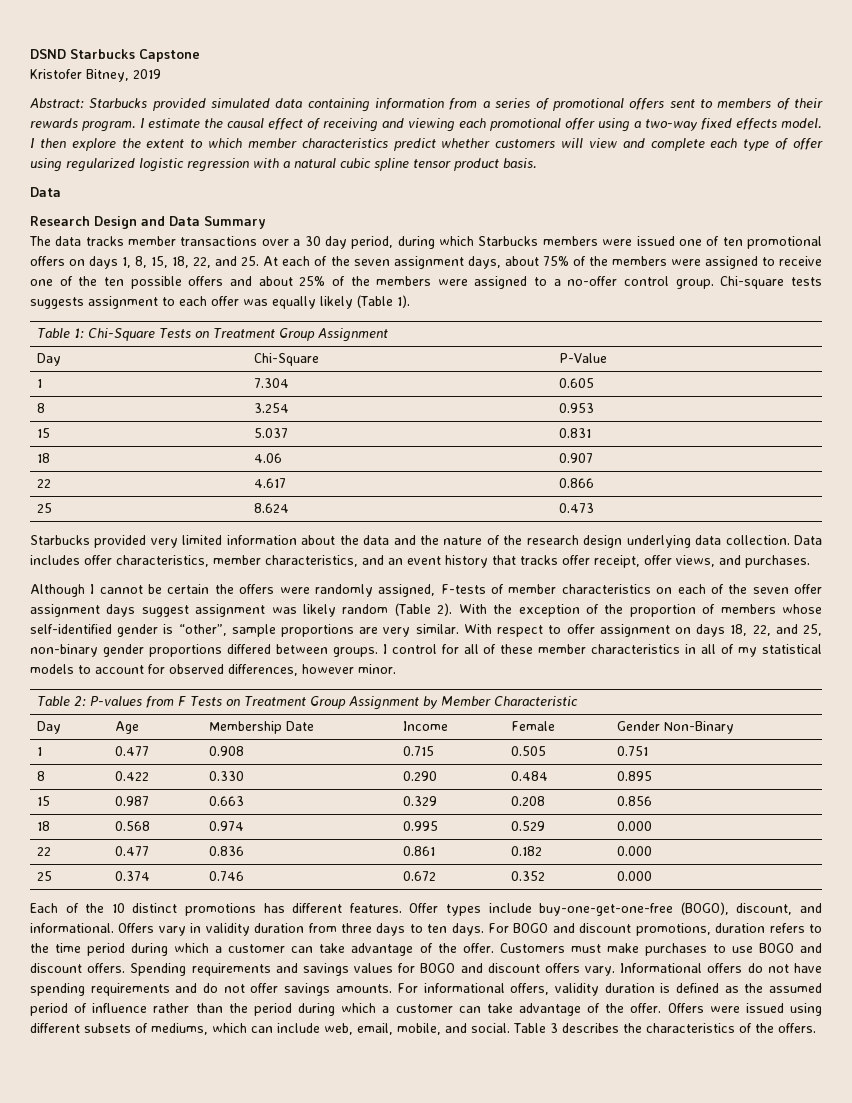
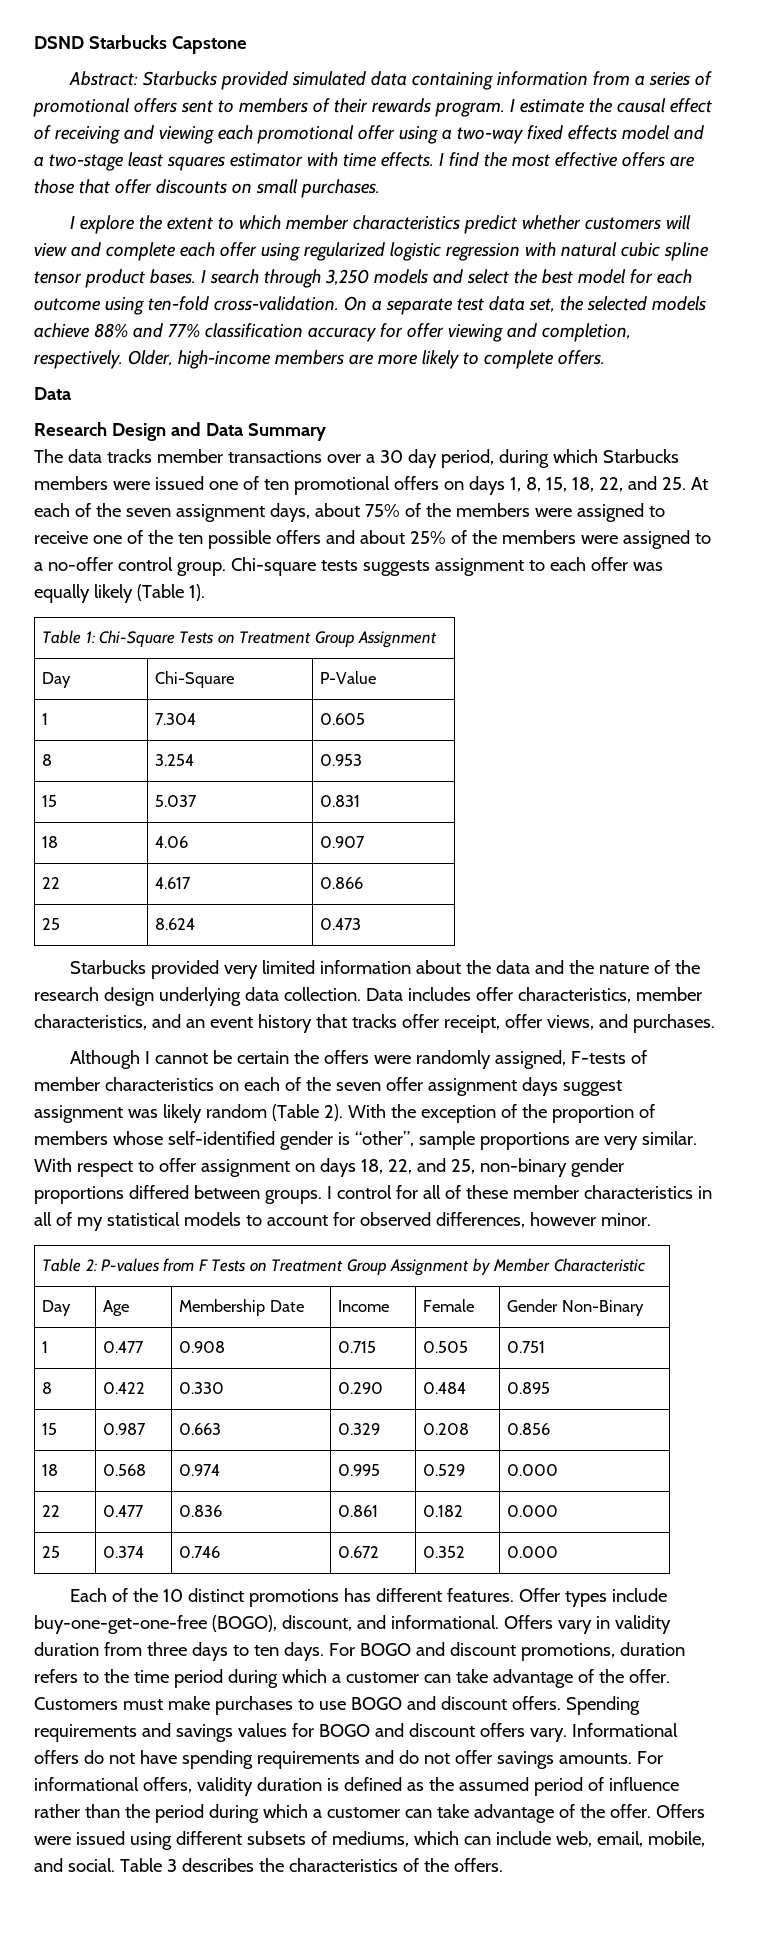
- Kristofer Bitney, 2019
- I estimate the causal effect of receiving and viewing each promotional offer using a two-way fixed effects model. I then explore the extent to which member characteristics predict whether customers will view and complete each type of offer using regularized logistic regression with a natural cubic spline tensor product basis.
+ I estimate the causal effect of receiving and viewing each promotional offer using a two-way fixed effects model and a two-stage least squares estimator with time effects. I find the most effective offers are those that offer discounts on small purchases.
+ I explore the extent to which member characteristics predict whether customers will view and complete each offer using regularized logistic regression with natural cubic spline tensor product bases. I search through 3,250 models and select the best model for each outcome using ten-fold cross-validation. On a separate test data set, the selected models achieve 88% and 77% classification accuracy for offer viewing and completion, respectively. Older, high-income members are more likely to complete offers.

